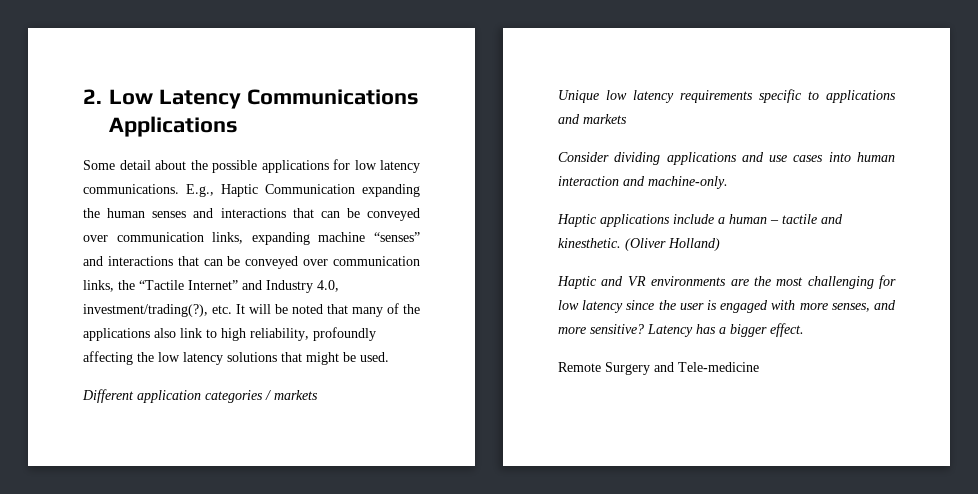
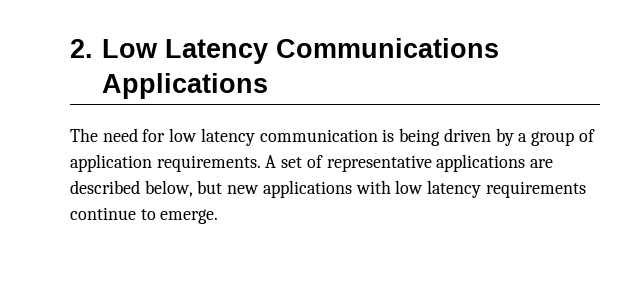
- Some detail about the possible applications for low latency communications. E.g., Haptic Communication expanding the human senses and interactions that can be conveyed over communication links, expanding machine “senses” and interactions that can be conveyed over communication links, the “Tactile Internet” and Industry 4.0, investment/trading(?), etc. It will be noted that many of the applications also link to high reliability, profoundly affecting the low latency solutions that might be used.
- Different application categories / markets
- Unique low latency requirements specific to applications and markets
- Consider dividing applications and use cases into human interaction and machine-only.
- Haptic applications include a human – tactile and kinesthetic. (Oliver Holland)
- Haptic and VR environments are the most challenging for low latency since the user is engaged with more senses, and more sensitive? Latency has a bigger effect.
- Remote Surgery and Tele-medicine
+ The need for low latency communication is being driven by a group of application requirements. A set of representative applications are described below, but new applications with low latency requirements continue to emerge.

